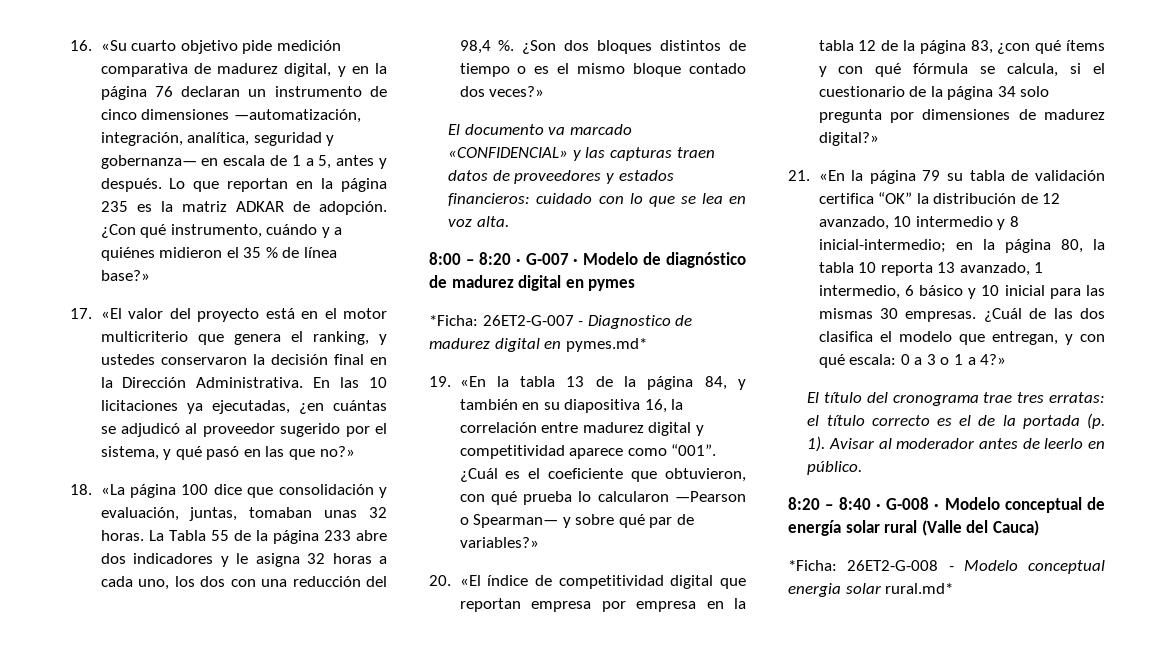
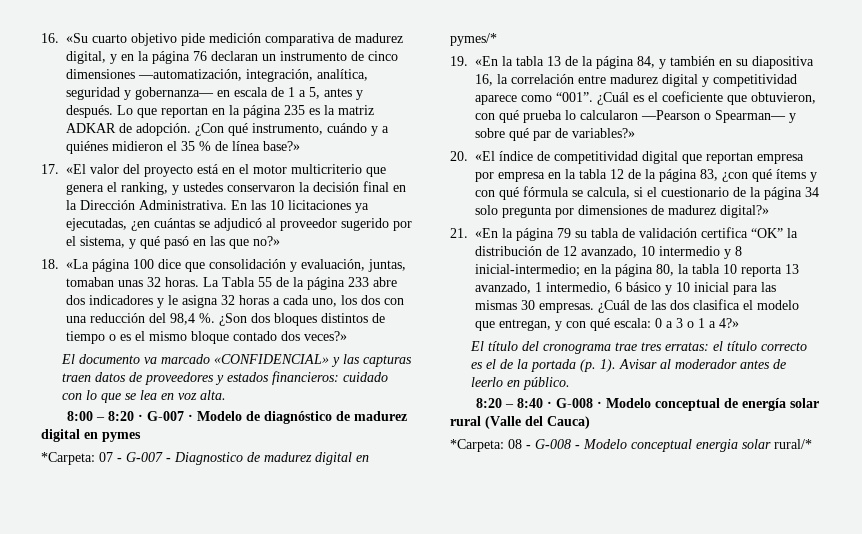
- *Ficha: 26ET2-G-007 - Diagnostico de madurez digital en pymes.md*
+ *Carpeta: 07 - G-007 - Diagnostico de madurez digital en pymes/*
- *Ficha: 26ET2-G-008 - Modelo conceptual energia solar rural.md*
+ *Carpeta: 08 - G-008 - Modelo conceptual energia solar rural/*

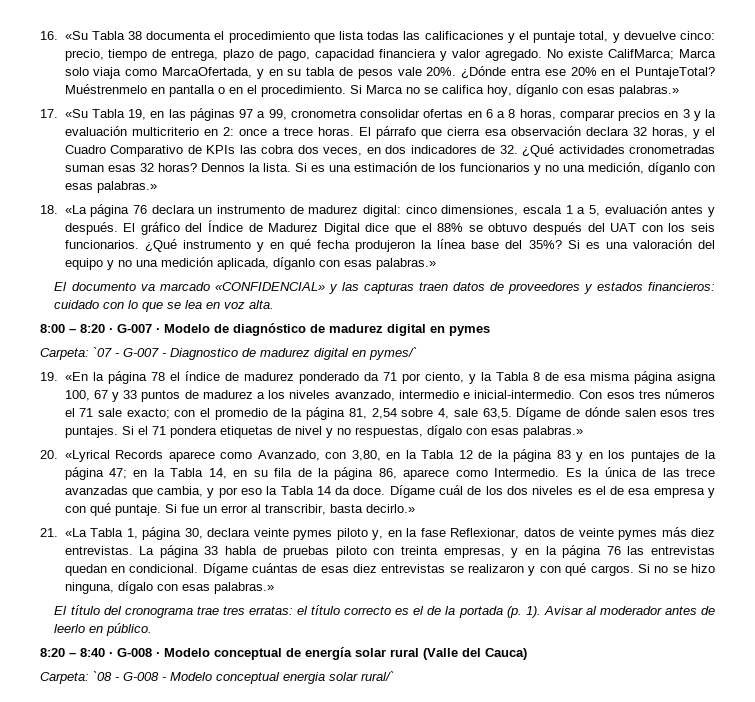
- 16. «Su cuarto objetivo pide medición comparativa de madurez digital, y en la página 76 declaran un instrumento de cinco dimensiones —automatización, integración, analítica, seguridad y gobernanza— en escala de 1 a 5, antes y después. Lo que reportan en la página 235 es la matriz ADKAR de adopción. ¿Con qué instrumento, cuándo y a quiénes midieron el 35 % de línea base?»
- 17. «El valor del proyecto está en el motor multicriterio que genera el ranking, y ustedes conservaron la decisión final en la Dirección Administrativa. En las 10 licitaciones ya ejecutadas, ¿en cuántas se adjudicó al proveedor sugerido por el sistema, y qué pasó en las que no?»
- 18. «La página 100 dice que consolidación y evaluación, juntas, tomaban unas 32 horas. La Tabla 55 de la página 233 abre dos indicadores y le asigna 32 horas a cada uno, los dos con una reducción del 98,4 %. ¿Son dos bloques distintos de tiempo o es el mismo bloque contado dos veces?»
+ 16. «Su Tabla 38 documenta el procedimiento que lista todas las calificaciones y el puntaje total, y devuelve cinco: precio, tiempo de entrega, plazo de pago, capacidad financiera y valor agregado. No existe CalifMarca; Marca solo viaja como MarcaOfertada, y en su tabla de pesos vale 20%. ¿Dónde entra ese 20% en el PuntajeTotal? Muéstrenmelo en pantalla o en el procedimiento. Si Marca no se califica hoy, díganlo con esas palabras.»
+ 17. «Su Tabla 19, en las páginas 97 a 99, cronometra consolidar ofertas en 6 a 8 horas, comparar precios en 3 y la evaluación multicriterio en 2: once a trece horas. El párrafo que cierra esa observación declara 32 horas, y el Cuadro Comparativo de KPIs las cobra dos veces, en dos indicadores de 32. ¿Qué actividades cronometradas suman esas 32 horas? Dennos la lista. Si es una estimación de los funcionarios y no una medición, díganlo con esas palabras.»
+ 18. «La página 76 declara un instrumento de madurez digital: cinco dimensiones, escala 1 a 5, evaluación antes y después. El gráfico del Índice de Madurez Digital dice que el 88% se obtuvo después del UAT con los seis funcionarios. ¿Qué instrumento y en qué fecha produjeron la línea base del 35%? Si es una valoración del equipo y no una medición aplicada, díganlo con esas palabras.»
- *Carpeta: 07 - G-007 - Diagnostico de madurez digital en pymes/*
- 19. «En la tabla 13 de la página 84, y también en su diapositiva 16, la correlación entre madurez digital y competitividad aparece como “001”. ¿Cuál es el coeficiente que obtuvieron, con qué prueba lo calcularon —Pearson o Spearman— y sobre qué par de variables?»
- 20. «El índice de competitividad digital que reportan empresa por empresa en la tabla 12 de la página 83, ¿con qué ítems y con qué fórmula se calcula, si el cuestionario de la página 34 solo pregunta por dimensiones de madurez digital?»
- 21. «En la página 79 su tabla de validación certifica “OK” la distribución de 12 avanzado, 10 intermedio y 8 inicial-intermedio; en la página 80, la tabla 10 reporta 13 avanzado, 1 intermedio, 6 básico y 10 inicial para las mismas 30 empresas. ¿Cuál de las dos clasifica el modelo que entregan, y con qué escala: 0 a 3 o 1 a 4?»
+ Carpeta: `07 - G-007 - Diagnostico de madurez digital en pymes/`
+ 19. «En la página 78 el índice de madurez ponderado da 71 por ciento, y la Tabla 8 de esa misma página asigna 100, 67 y 33 puntos de madurez a los niveles avanzado, intermedio e inicial-intermedio. Con esos tres números el 71 sale exacto; con el promedio de la página 81, 2,54 sobre 4, sale 63,5. Dígame de dónde salen esos tres puntajes. Si el 71 pondera etiquetas de nivel y no respuestas, dígalo con esas palabras.»
+ 20. «Lyrical Records aparece como Avanzado, con 3,80, en la Tabla 12 de la página 83 y en los puntajes de la página 47; en la Tabla 14, en su fila de la página 86, aparece como Intermedio. Es la única de las trece avanzadas que cambia, y por eso la Tabla 14 da doce. Dígame cuál de los dos niveles es el de esa empresa y con qué puntaje. Si fue un error al transcribir, basta decirlo.»
+ 21. «La Tabla 1, página 30, declara veinte pymes piloto y, en la fase Reflexionar, datos de veinte pymes más diez entrevistas. La página 33 habla de pruebas piloto con treinta empresas, y en la página 76 las entrevistas quedan en condicional. Dígame cuántas de esas diez entrevistas se realizaron y con qué cargos. Si no se hizo ninguna, dígalo con esas palabras.»
- *Carpeta: 08 - G-008 - Modelo conceptual energia solar rural/*
+ Carpeta: `08 - G-008 - Modelo conceptual energia solar rural/`

